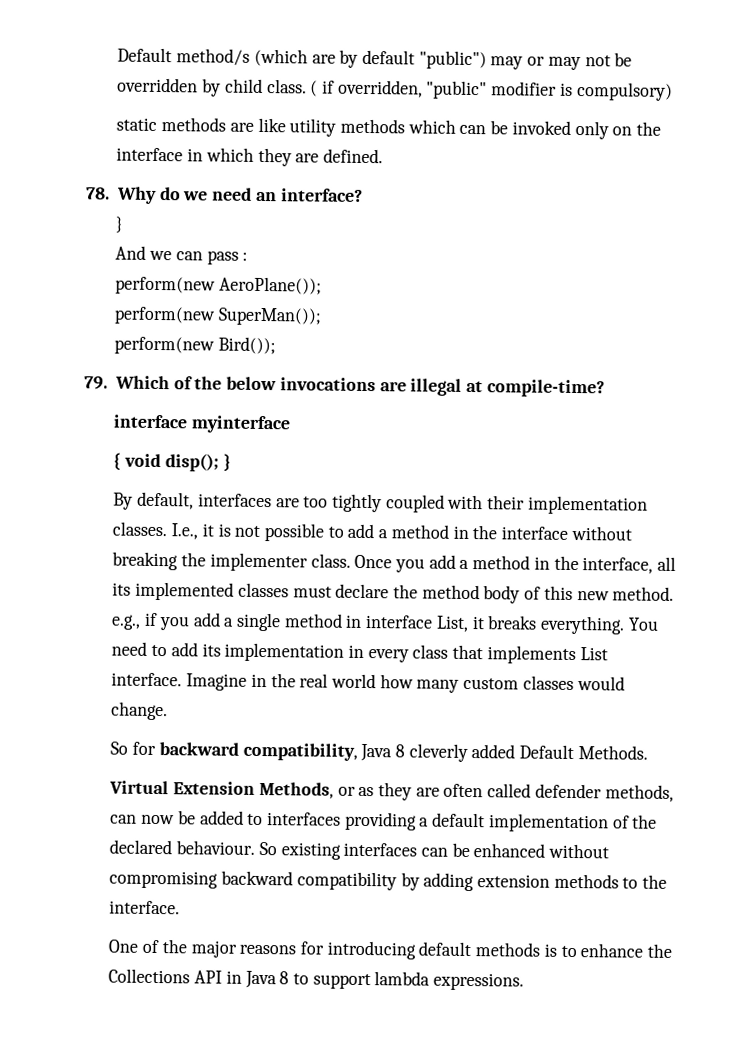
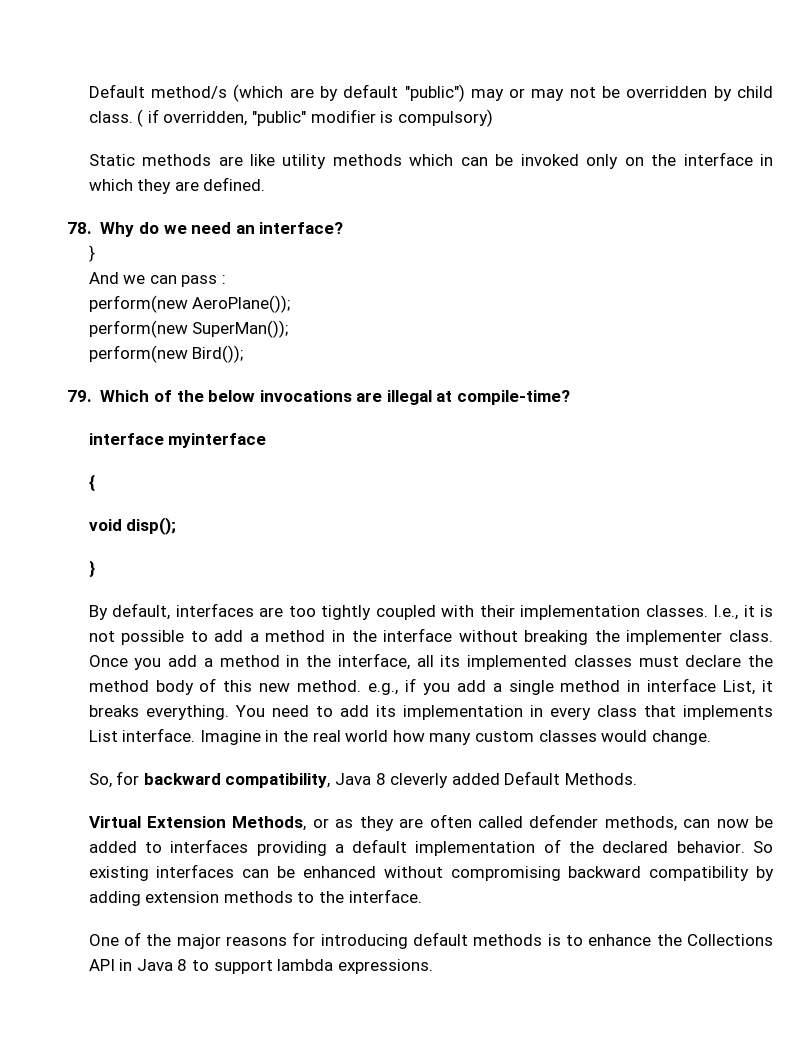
- static methods are like utility methods which can be invoked only on the interface in which they are defined.
+ Static methods are like utility methods which can be invoked only on the interface in which they are defined.
- { void disp(); }
+ {
+ void disp();
+ }
- So for backward compatibility, Java 8 cleverly added Default Methods.
+ So, for backward compatibility, Java 8 cleverly added Default Methods.
- Virtual Extension Methods, or as they are often called defender methods, can now be added to interfaces providing a default implementation of the declared behaviour.
+ Virtual Extension Methods, or as they are often called defender methods, can now be added to interfaces providing a default implementation of the declared behavior.

